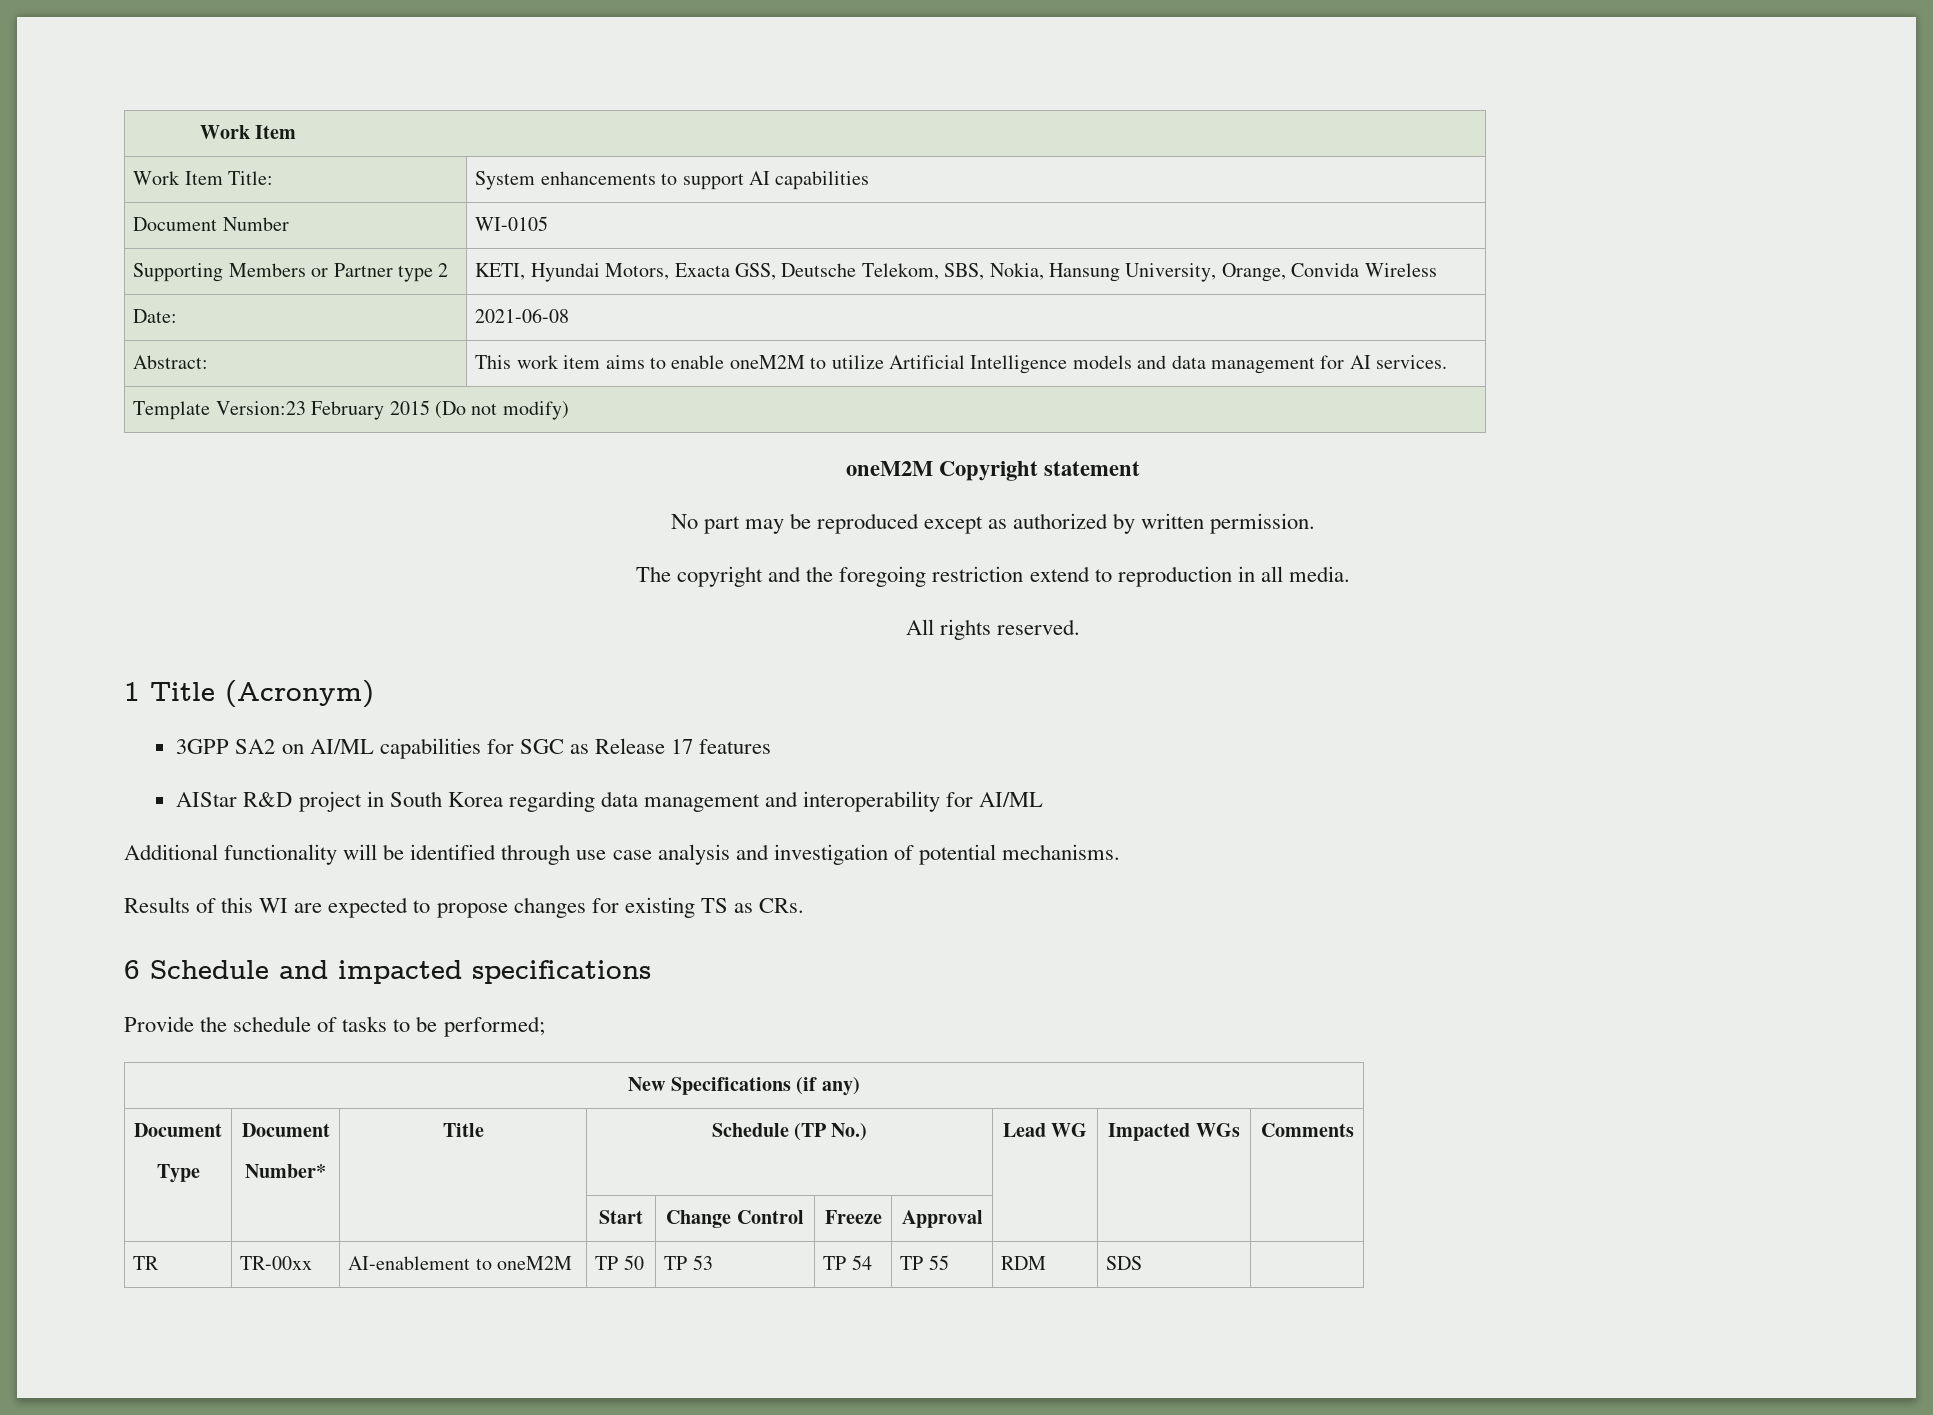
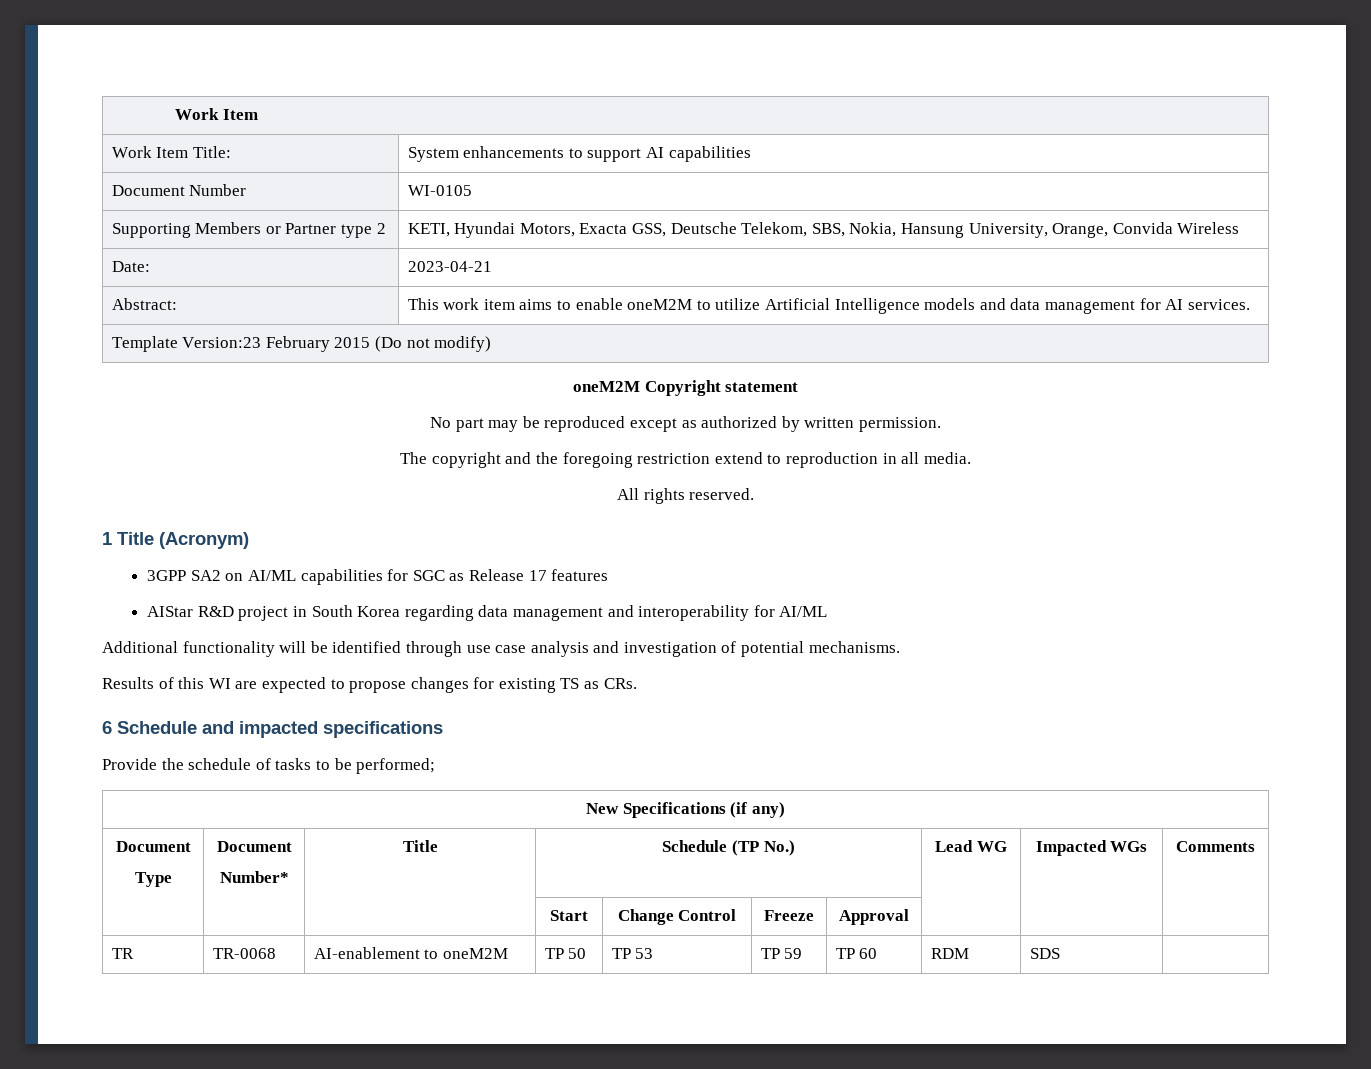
- Date: | 2021-06-08
+ Date: | 2023-04-21
- TR | TR-00xx | AI-enablement to oneM2M | TP 50 | TP 53 | TP 54 | TP 55 | RDM | SDS |
+ TR | TR-0068 | AI-enablement to oneM2M | TP 50 | TP 53 | TP 59 | TP 60 | RDM | SDS |

